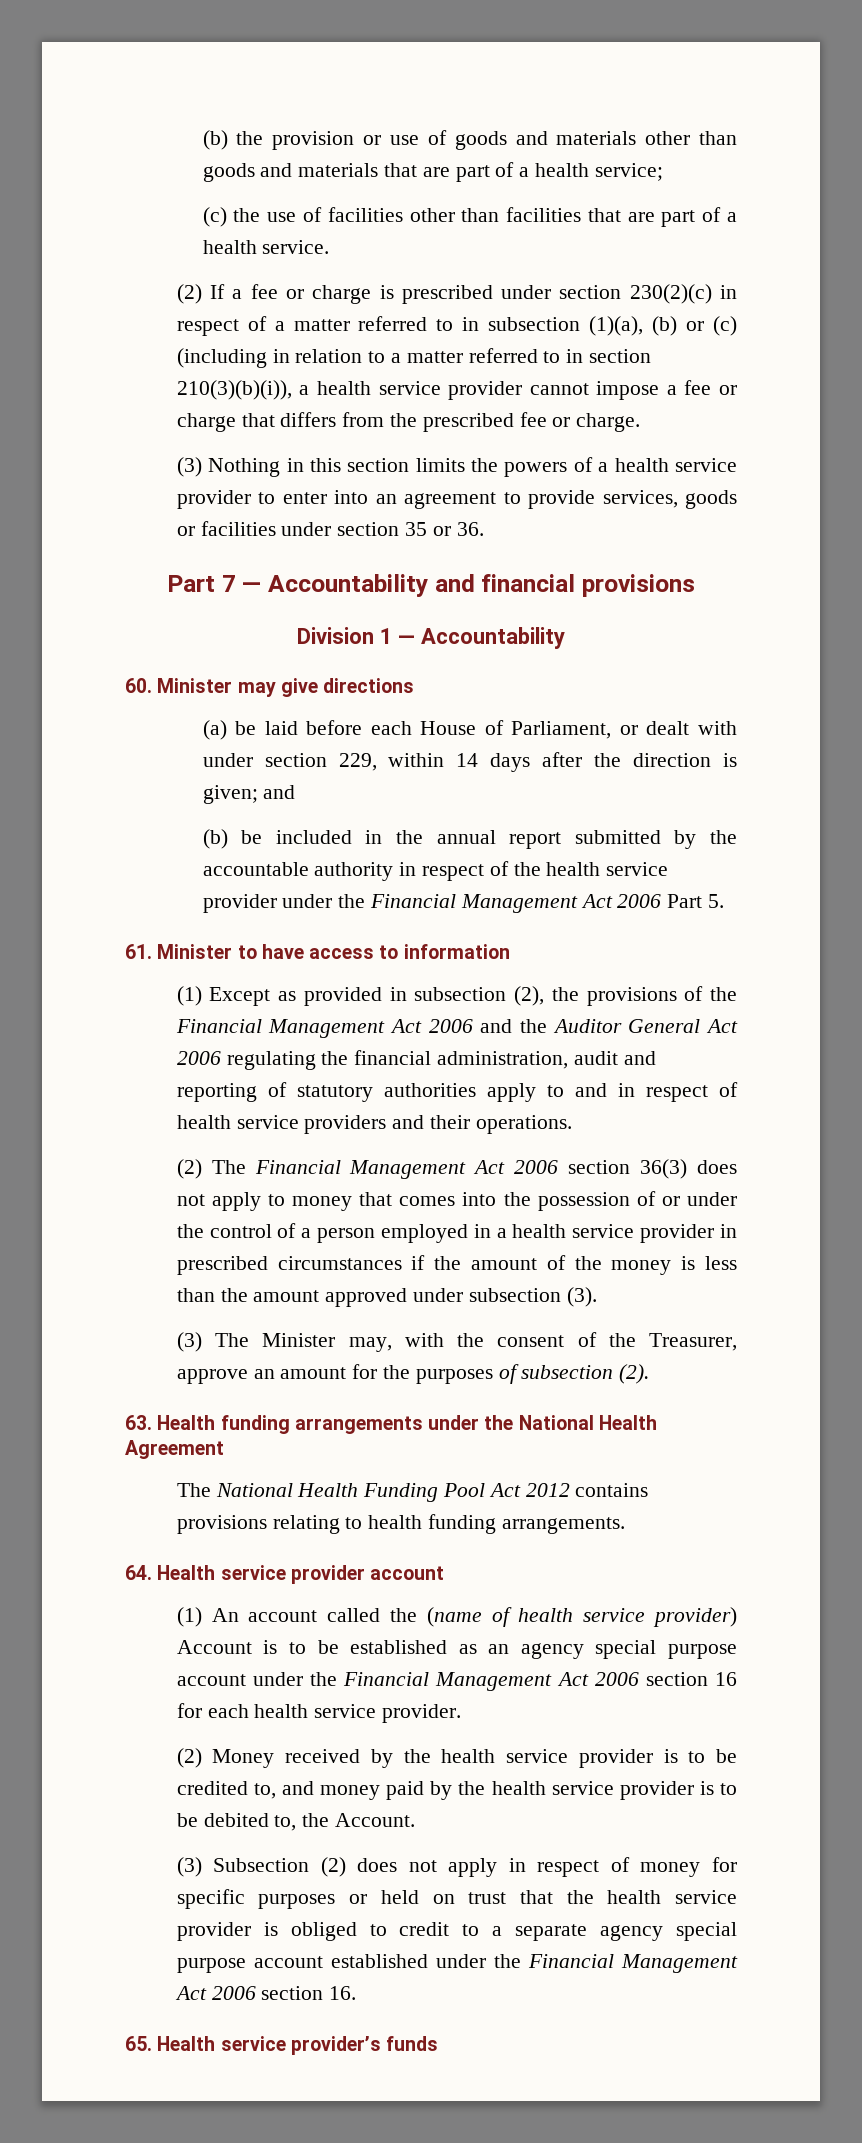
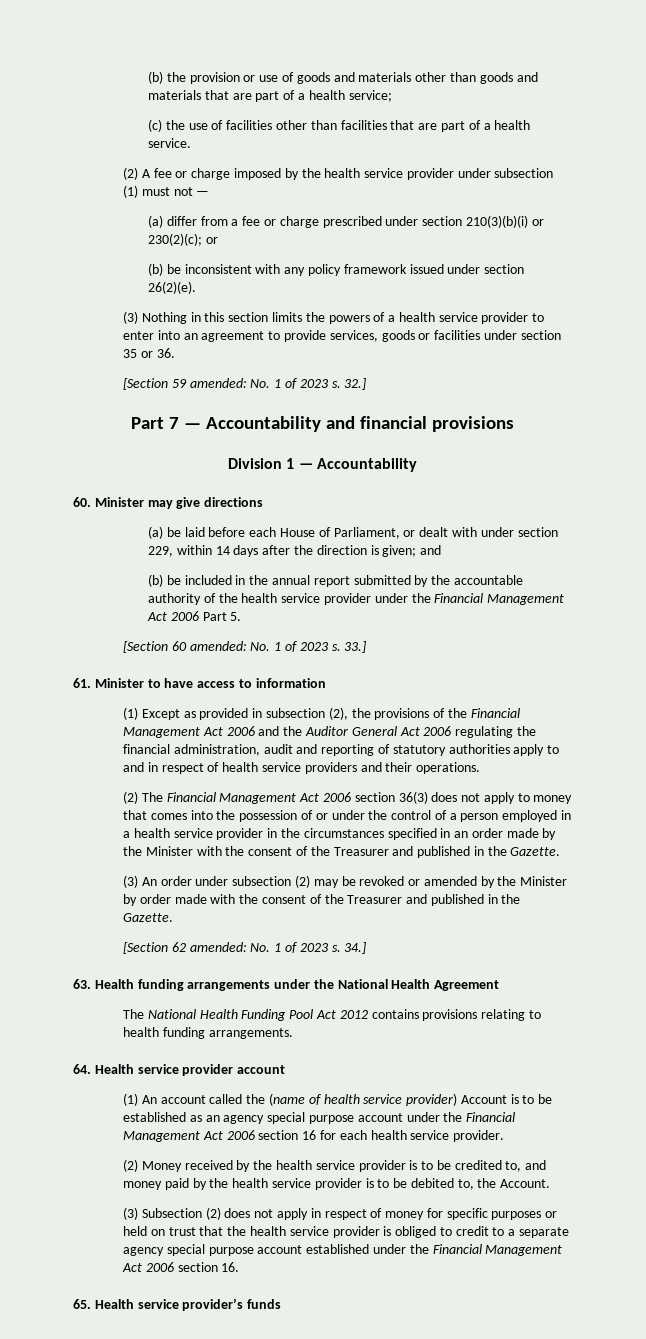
- (2) If a fee or charge is prescribed under section 230(2)(c) in respect of a matter referred to in subsection (1)(a), (b) or (c) (including in relation to a matter referred to in section 210(3)(b)(i)), a health service provider cannot impose a fee or charge that differs from the prescribed fee or charge.
+ (2) A fee or charge imposed by the health service provider under subsection (1) must not —
+ (a) differ from a fee or charge prescribed under section 210(3)(b)(i) or 230(2)(c); or
+ (b) be inconsistent with any policy framework issued under section 26(2)(e).
+ [Section 59 amended: No. 1 of 2023 s. 32.]
- (b) be included in the annual report submitted by the accountable authority in respect of the health service provider under the Financial Management Act 2006 Part 5.
+ (b) be included in the annual report submitted by the accountable authority of the health service provider under the Financial Management Act 2006 Part 5.
+ [Section 60 amended: No. 1 of 2023 s. 33.]
- (2) The Financial Management Act 2006 section 36(3) does not apply to money that comes into the possession of or under the control of a person employed in a health service provider in prescribed circumstances if the amount of the money is less than the amount approved under subsection (3).
- (3) The Minister may, with the consent of the Treasurer, approve an amount for the purposes of subsection (2).
+ (2) The Financial Management Act 2006 section 36(3) does not apply to money that comes into the possession of or under the control of a person employed in a health service provider in the circumstances specified in an order made by the Minister with the consent of the Treasurer and published in the Gazette.
+ (3) An order under subsection (2) may be revoked or amended by the Minister by order made with the consent of the Treasurer and published in the Gazette.
+ [Section 62 amended: No. 1 of 2023 s. 34.]

